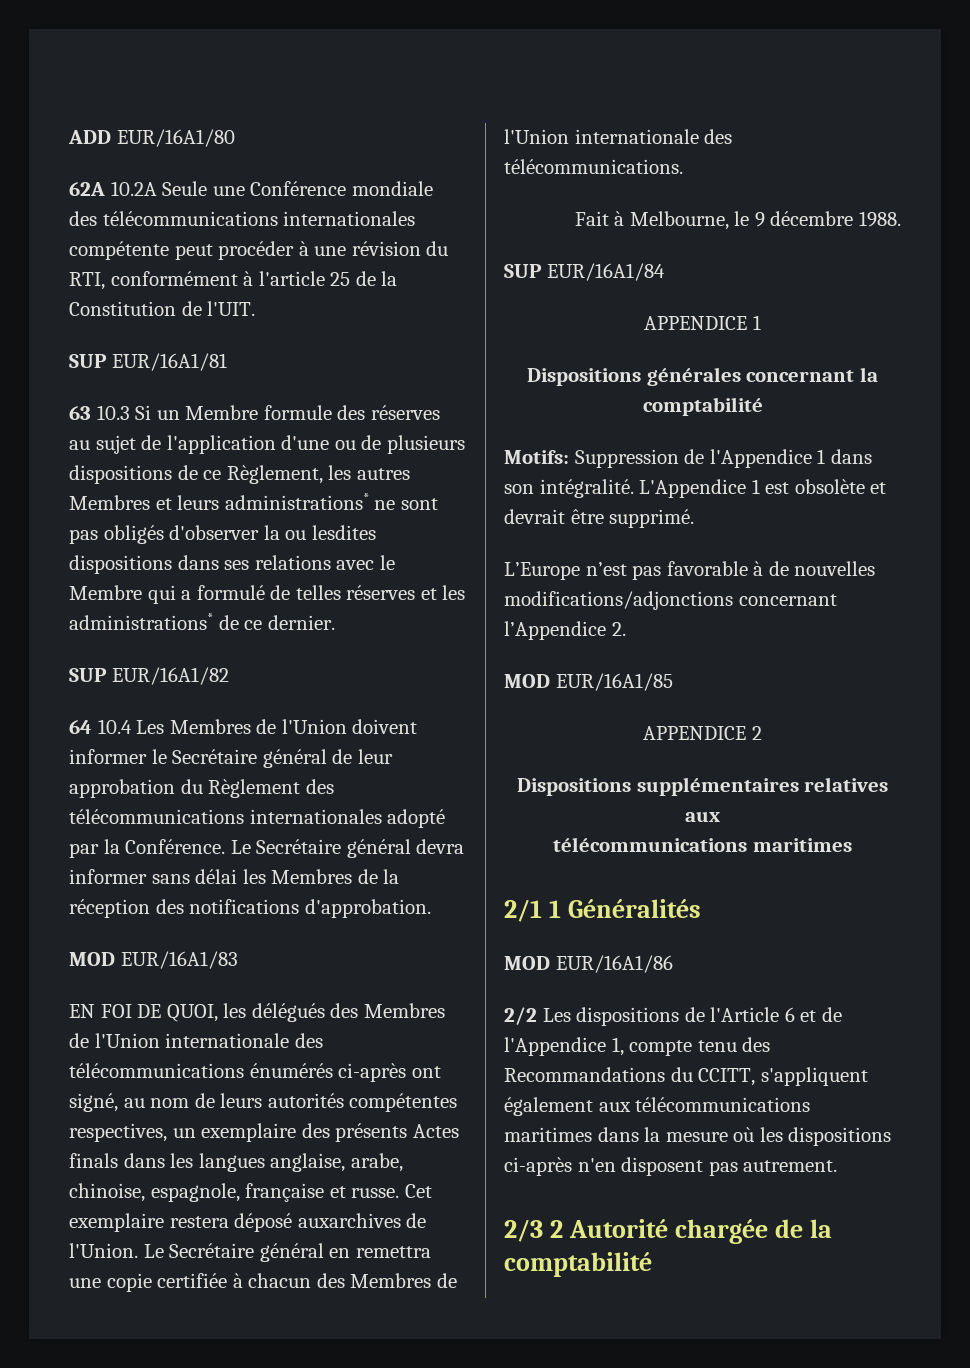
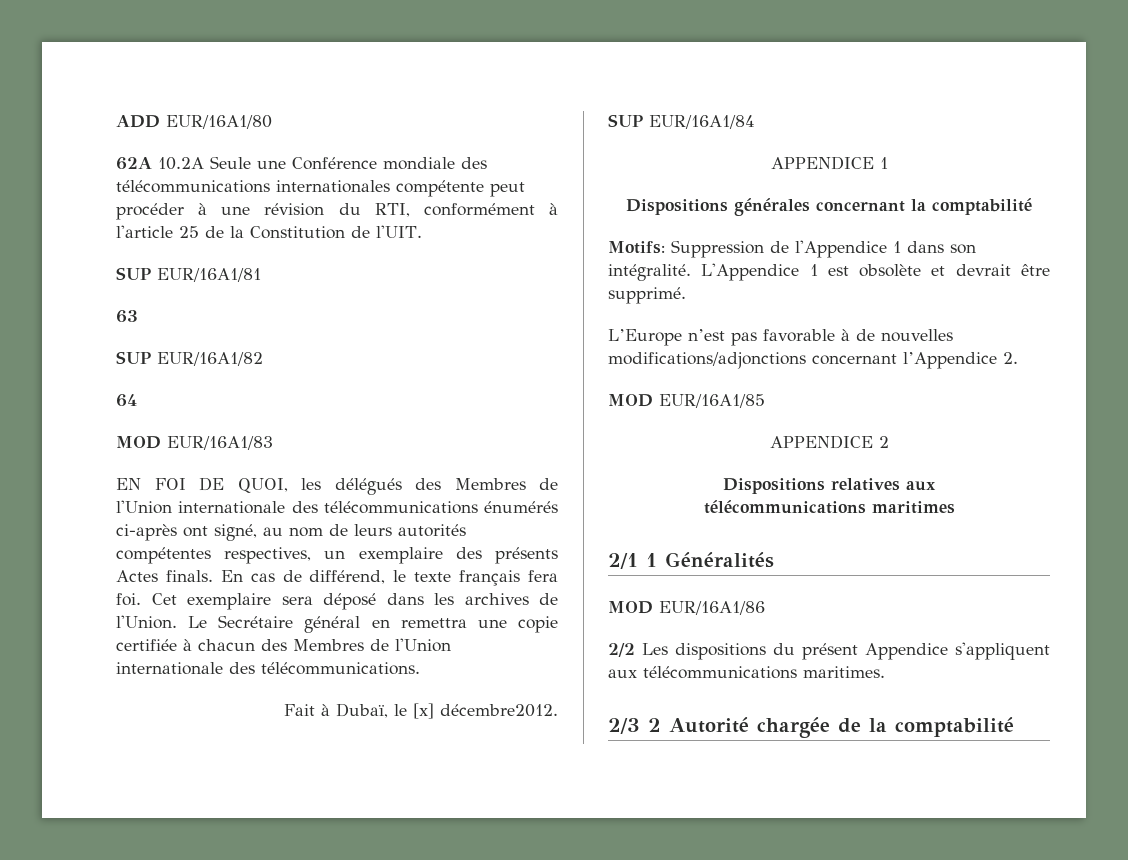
- 63 10.3 Si un Membre formule des réserves au sujet de l'application d'une ou de plusieurs dispositions de ce Règlement, les autres Membres et leurs administrations* ne sont pas obligés d'observer la ou lesdites dispositions dans ses relations avec le Membre qui a formulé de telles réserves et les administrations* de ce dernier.
+ 63
  SUP EUR/16A1/82
- 64 10.4 Les Membres de l'Union doivent informer le Secrétaire général de leur approbation du Règlement des télécommunications internationales adopté par la Conférence. Le Secrétaire général devra informer sans délai les Membres de la réception des notifications d'approbation.
+ 64
- EN FOI DE QUOI, les délégués des Membres de l'Union internationale des télécommunications énumérés ci-après ont signé, au nom de leurs autorités compétentes respectives, un exemplaire des présents Actes finals dans les langues anglaise, arabe, chinoise, espagnole, française et russe. Cet exemplaire restera déposé auxarchives de l'Union.
+ EN FOI DE QUOI, les délégués des Membres de l'Union internationale des télécommunications énumérés ci-après ont signé, au nom de leurs autorités compétentes respectives, un exemplaire des présents Actes finals. En cas de différend, le texte français fera foi. Cet exemplaire sera déposé dans les archives de l'Union.
- Fait à Melbourne, le 9 décembre 1988.
+ Fait à Dubaï, le [x] décembre2012.
- Dispositions supplémentaires relatives aux
+ Dispositions relatives aux
- 2/2 Les dispositions de l'Article 6 et de l'Appendice 1, compte tenu des Recommandations du CCITT, s'appliquent également aux télécommunications maritimes dans la mesure où les dispositions ci-après n'en disposent pas autrement.
+ 2/2 Les dispositions du présent Appendice s'appliquent aux télécommunications maritimes.

